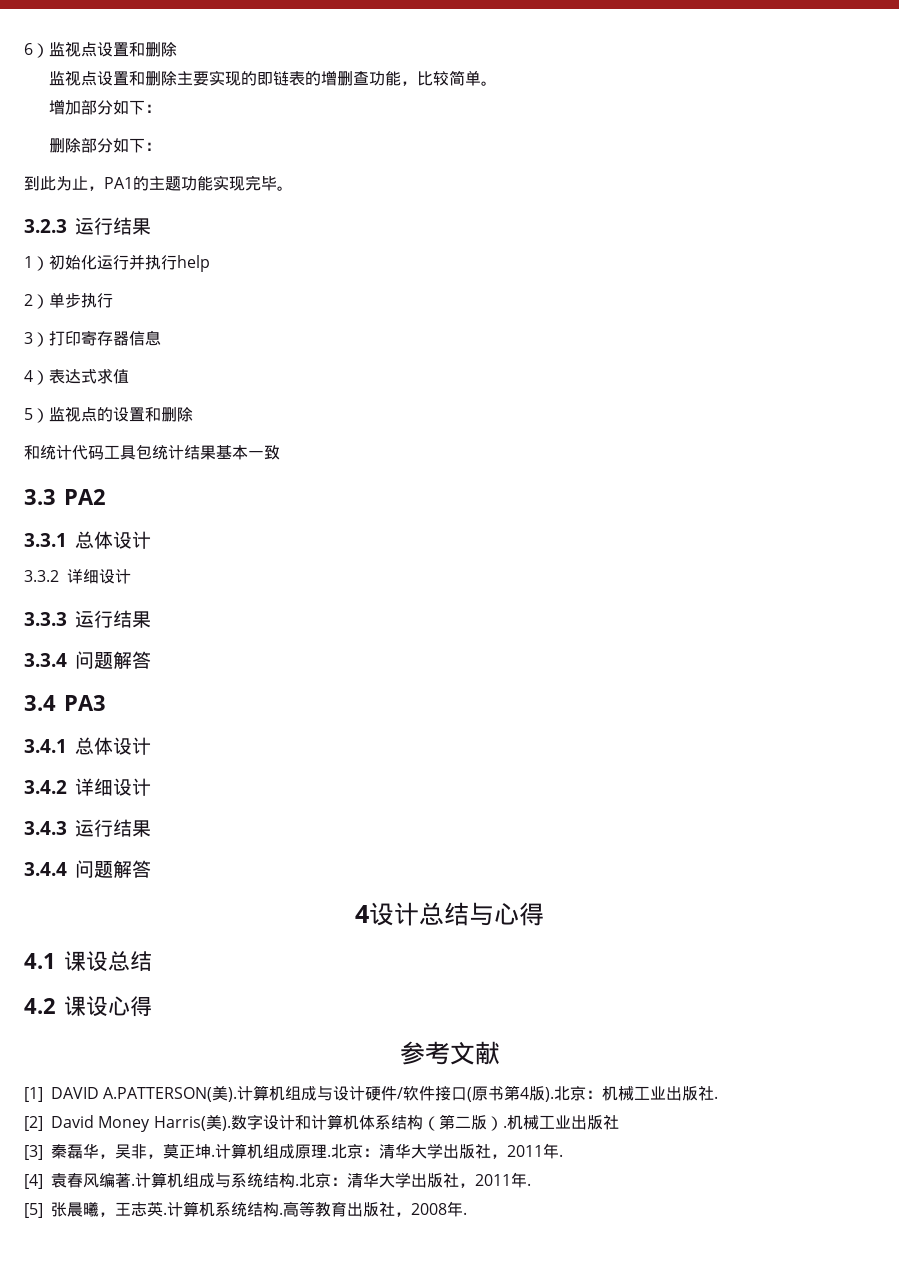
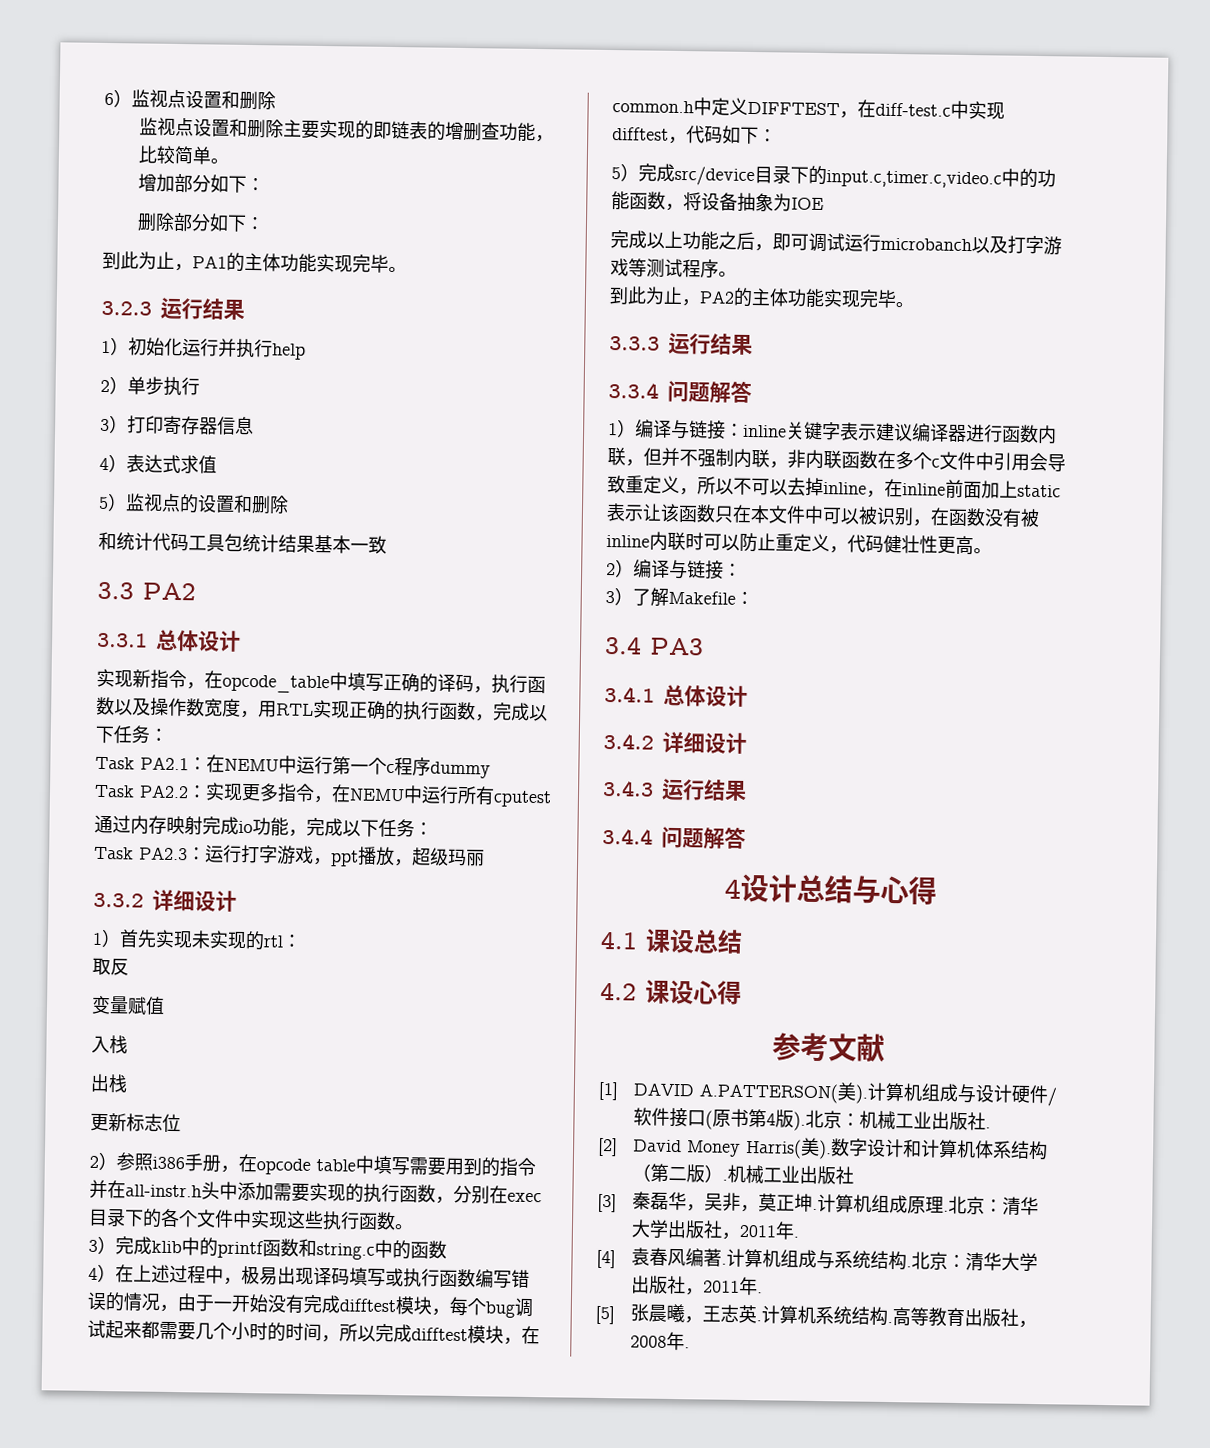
- 到此为止，PA1的主题功能实现完毕。
+ 到此为止，PA1的主体功能实现完毕。
+ 实现新指令，在opcode_table中填写正确的译码，执行函数以及操作数宽度，用RTL实现正确的执行函数，完成以下任务：
+ Task PA2.1：在NEMU中运行第一个c程序dummy
+ Task PA2.2：实现更多指令，在NEMU中运行所有cputest
+ 通过内存映射完成io功能，完成以下任务：
+ Task PA2.3：运行打字游戏，ppt播放，超级玛丽
  3.3.2详细设计
+ 1）首先实现未实现的rtl：
+ 取反
+ 变量赋值
+ 入栈
+ 出栈
+ 更新标志位
+ 2）参照i386手册，在opcode table中填写需要用到的指令并在all-instr.h头中添加需要实现的执行函数，分别在exec目录下的各个文件中实现这些执行函数。
+ 3）完成klib中的printf函数和string.c中的函数
+ 4）在上述过程中，极易出现译码填写或执行函数编写错误的情况，由于一开始没有完成difftest模块，每个bug调试起来都需要几个小时的时间，所以完成difftest模块，在common.h中定义DIFFTEST，在diff-test.c中实现difftest，代码如下：
+ 5）完成src/device目录下的input.c,timer.c,video.c中的功能函数，将设备抽象为IOE
+ 完成以上功能之后，即可调试运行microbanch以及打字游戏等测试程序。
+ 到此为止，PA2的主体功能实现完毕。
+ 1）编译与链接：inline关键字表示建议编译器进行函数内联，但并不强制内联，非内联函数在多个c文件中引用会导致重定义，所以不可以去掉inline，在inline前面加上static表示让该函数只在本文件中可以被识别，在函数没有被inline内联时可以防止重定义，代码健壮性更高。
+ 2）编译与链接：
+ 3）了解Makefile：

